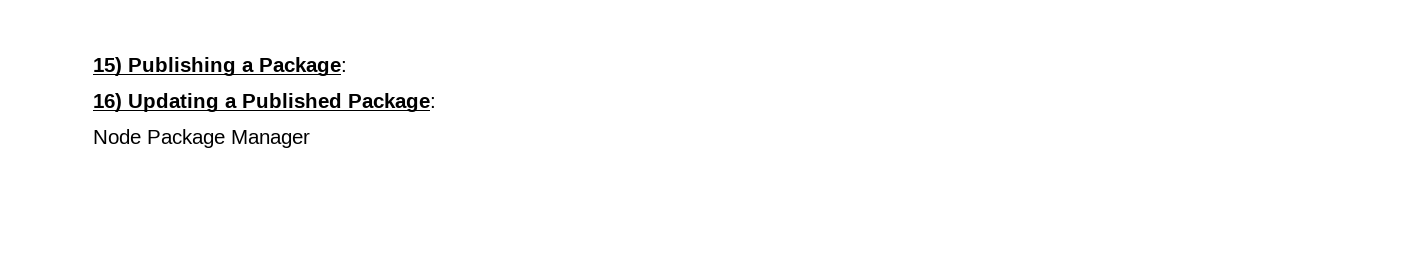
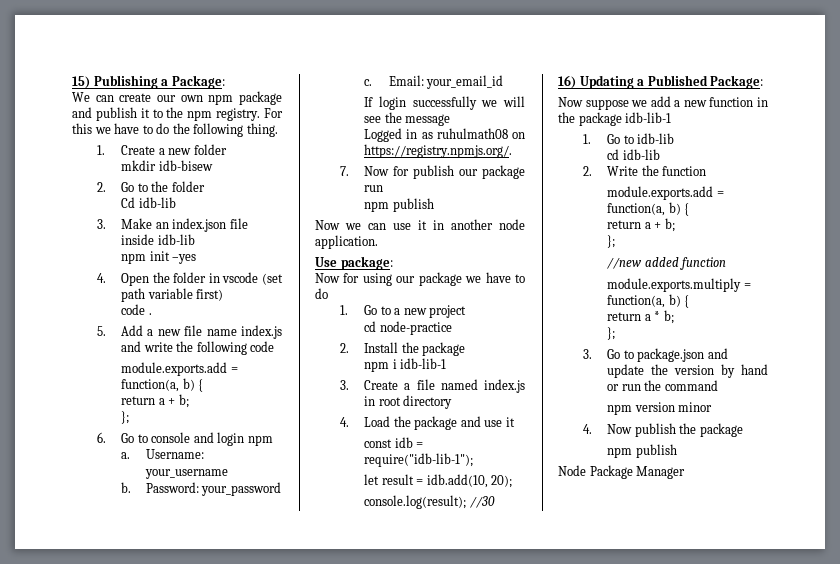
+ We can create our own npm package and publish it to the npm registry. For this we have to do the following thing.
+ 1. Create a new folder
+ mkdir idb-bisew
+ 2. Go to the folder
+ Cd idb-lib
+ 3. Make an index.json file inside idb-lib
+ npm init –yes
+ 4. Open the folder in vscode (set path variable first)
+ code .
+ 5. Add a new file name index.js and write the following code
+ module.exports.add = function(a, b) {
+ return a + b;
+ };
+ 6. Go to console and login npm
+ a. Username: your_username
+ b. Password: your_password
+ c. Email: your_email_id
+ If login successfully we will see the message
+ Logged in as ruhulmath08 on https://registry.npmjs.org/.
+ 7. Now for publish our package run
+ npm publish
+ Now we can use it in another node application.
+ Use package:
+ Now for using our package we have to do
+ 1. Go to a new project
+ cd node-practice
+ 2. Install the package
+ npm i idb-lib-1
+ 3. Create a file named index.js in root directory
+ 4. Load the package and use it
+ const idb = require("idb-lib-1");
+ let result = idb.add(10, 20);
+ console.log(result); //30
+ Now suppose we add a new function in the package idb-lib-1
+ 1. Go to idb-lib
+ cd idb-lib
+ 2. Write the function
+ module.exports.add = function(a, b) {
+ return a + b;
+ };
+ //new added function
+ module.exports.multiply = function(a, b) {
+ return a * b;
+ };
+ 3. Go to package.json and update the version by hand or run the command
+ npm version minor
+ 4. Now publish the package
+ npm publish

